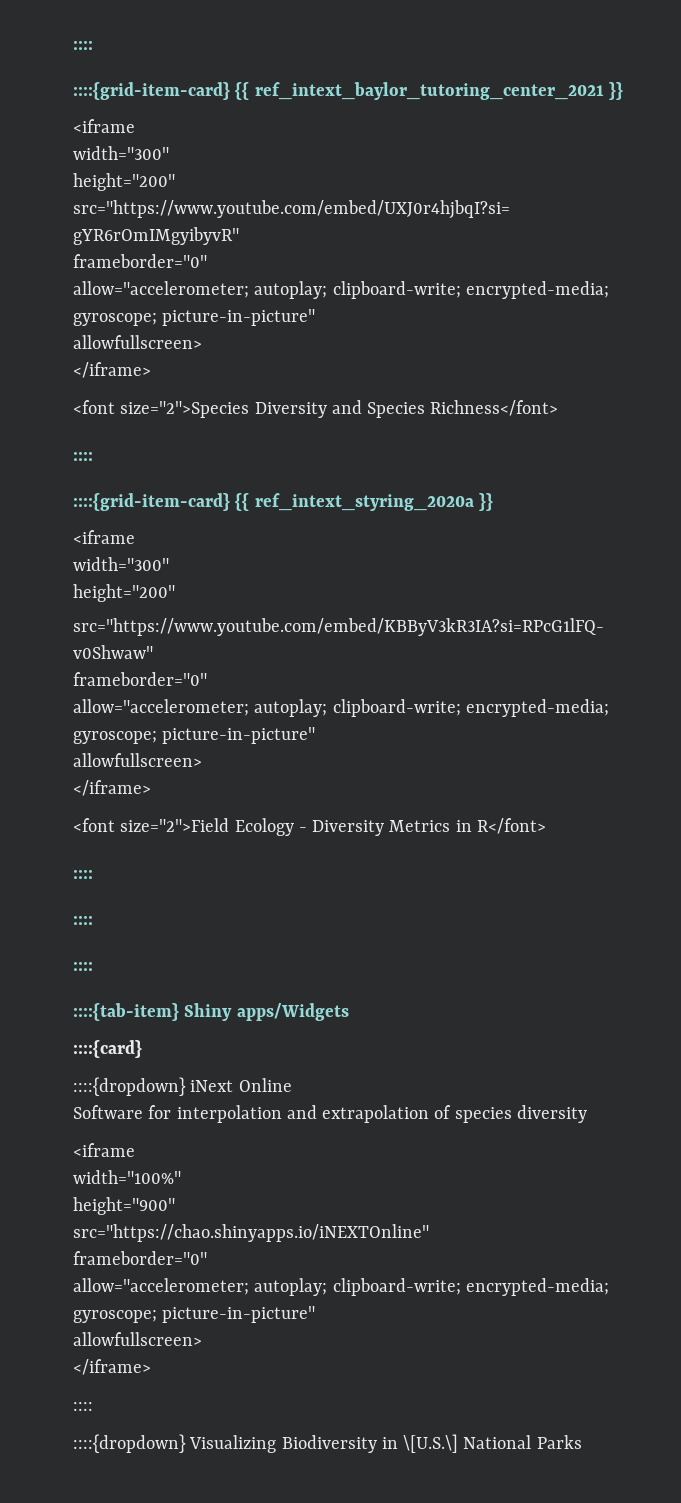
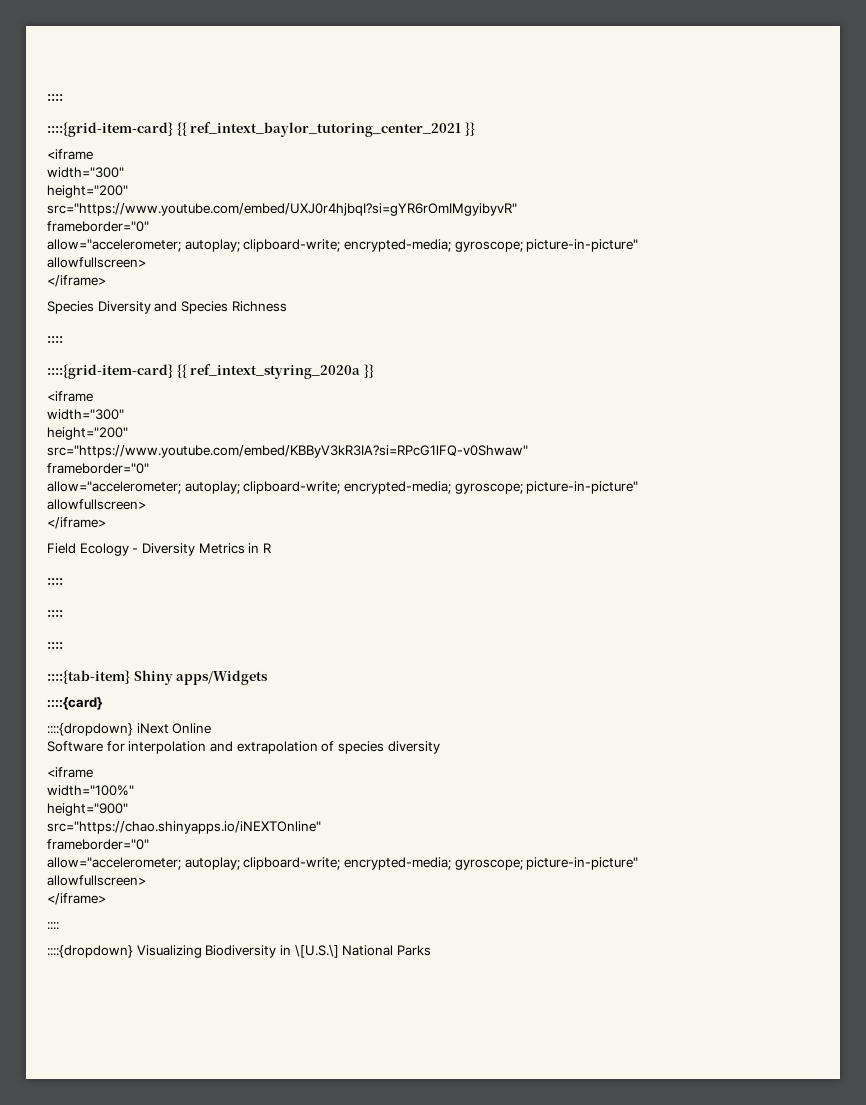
- <font size="2">Species Diversity and Species Richness</font>
+ Species Diversity and Species Richness
- <font size="2">Field Ecology - Diversity Metrics in R</font>
+ Field Ecology - Diversity Metrics in R

